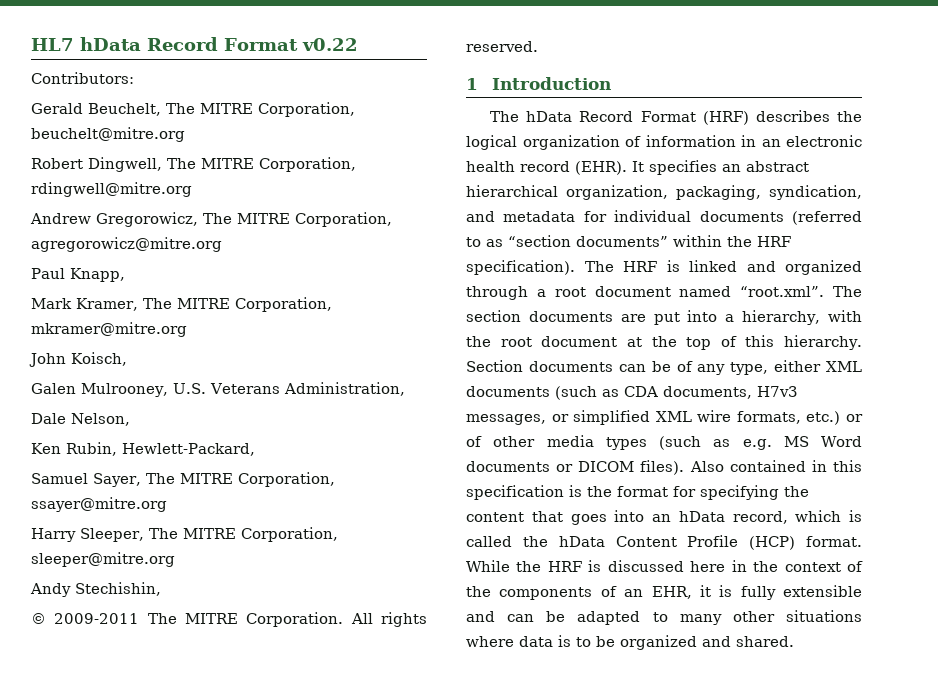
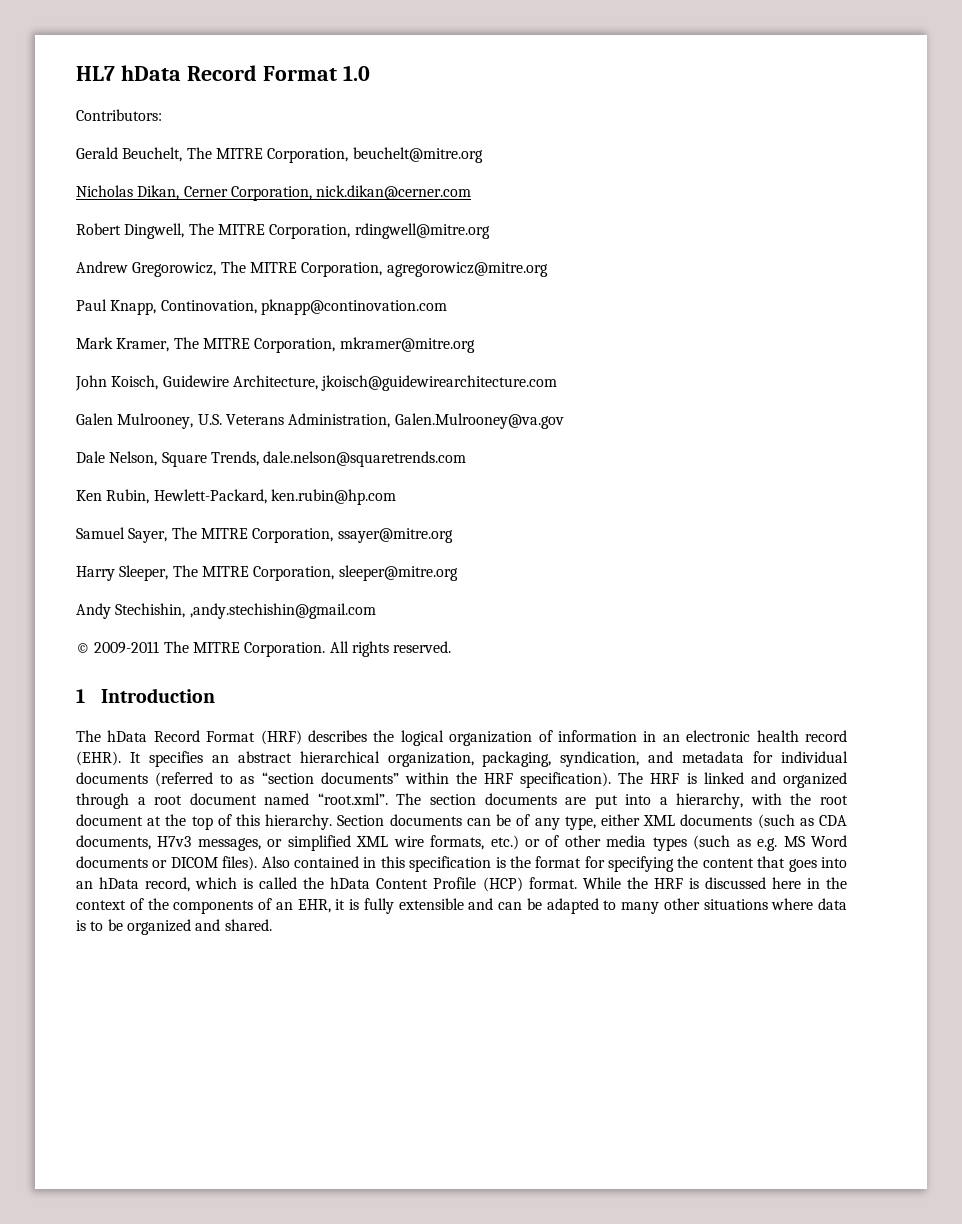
- HL7 hData Record Format v0.22
+ HL7 hData Record Format 1.0
+ Nicholas Dikan, Cerner Corporation, nick.dikan@cerner.com
- Paul Knapp,
+ Paul Knapp, Continovation, pknapp@continovation.com
- John Koisch,
+ John Koisch, Guidewire Architecture, jkoisch@guidewirearchitecture.com
- Galen Mulrooney, U.S. Veterans Administration,
+ Galen Mulrooney, U.S. Veterans Administration, Galen.Mulrooney@va.gov
- Dale Nelson,
+ Dale Nelson, Square Trends, dale.nelson@squaretrends.com
- Ken Rubin, Hewlett-Packard,
+ Ken Rubin, Hewlett-Packard, ken.rubin@hp.com
- Andy Stechishin,
+ Andy Stechishin, ,andy.stechishin@gmail.com

